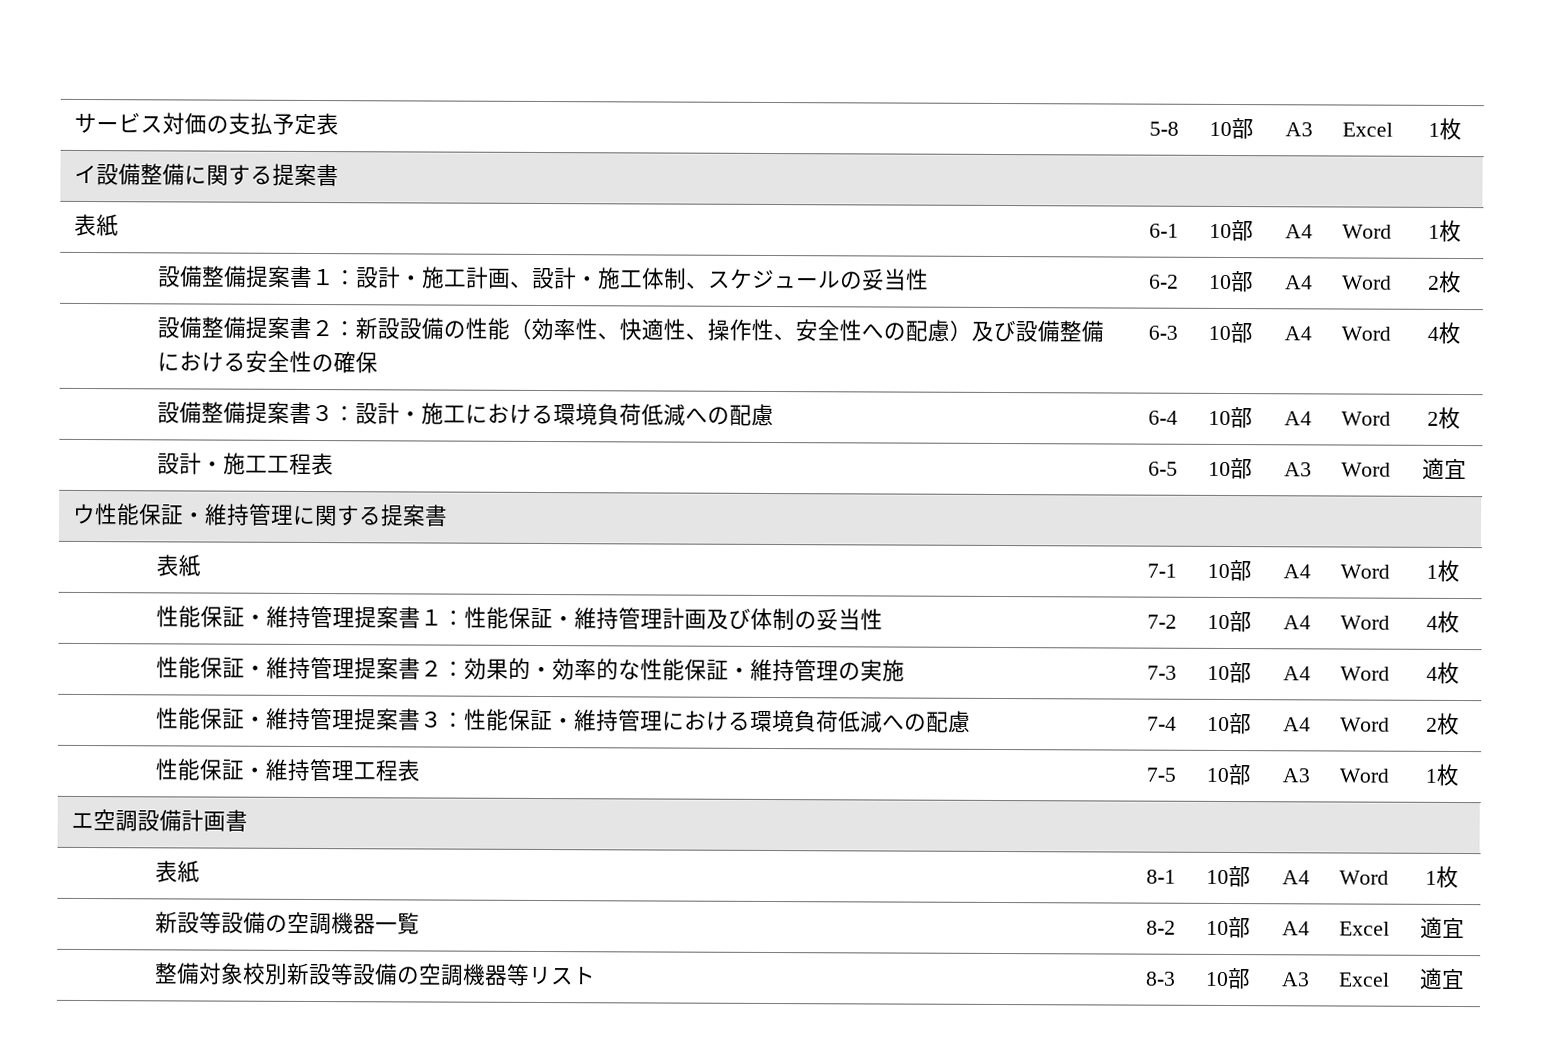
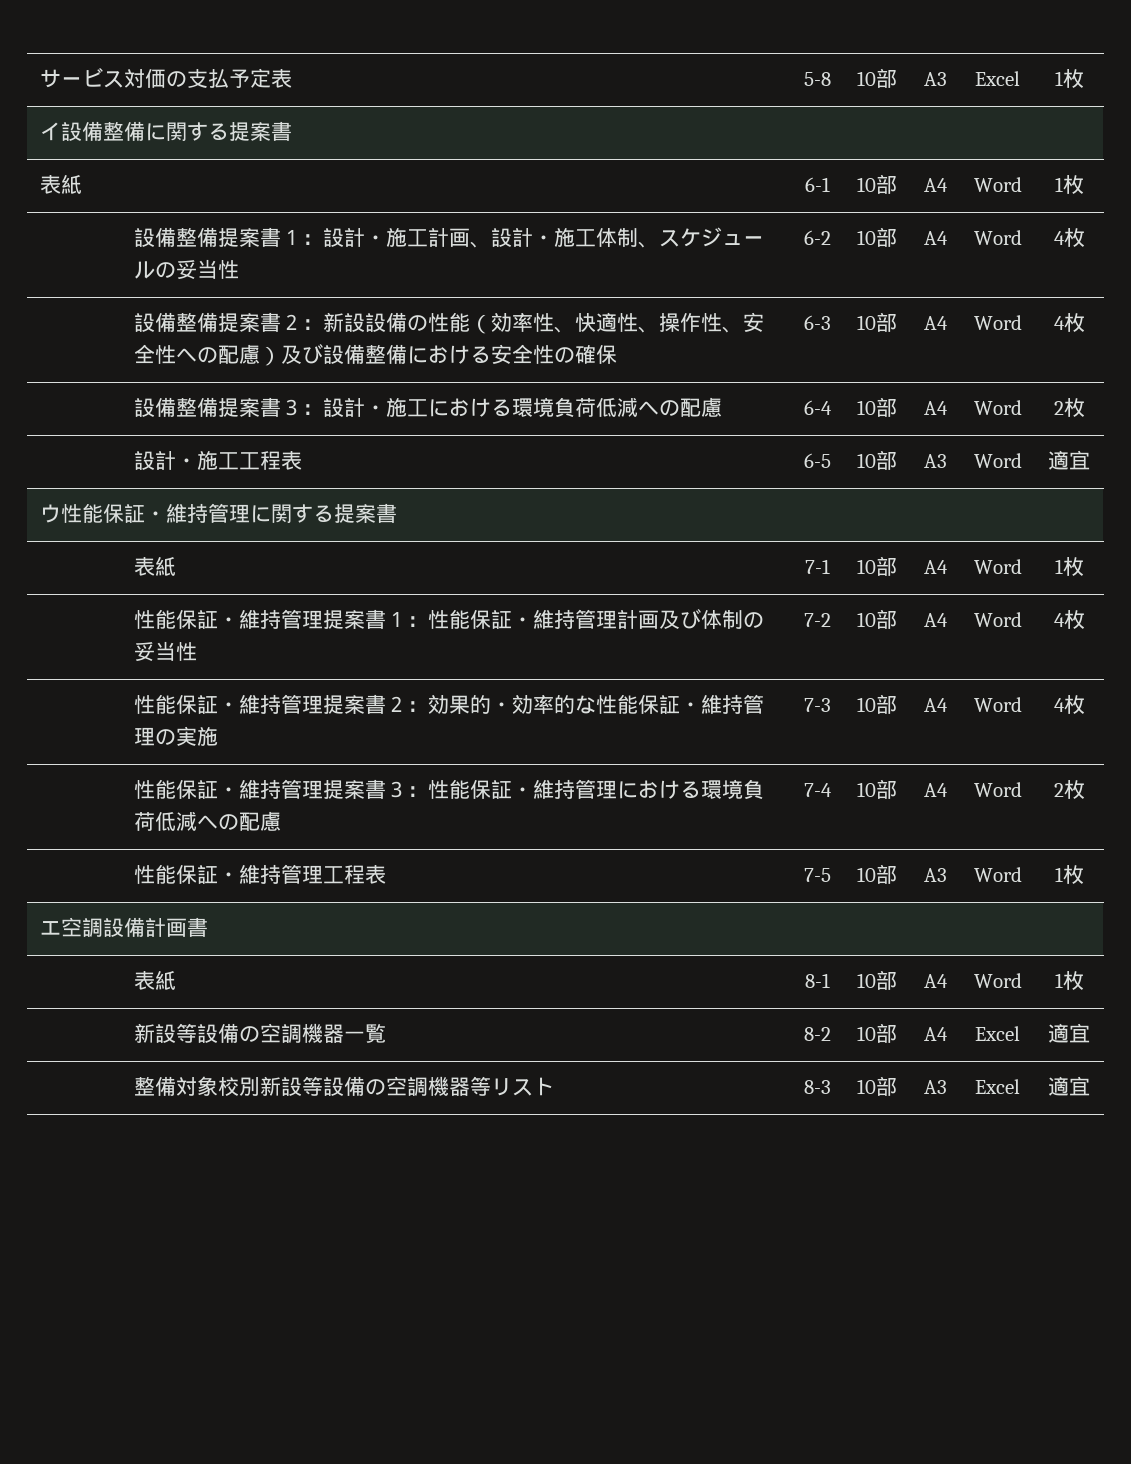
- 設備整備提案書１：設計・施工計画、設計・施工体制、スケジュールの妥当性 | 6-2 | 10部 | A4 | Word | 2枚
+ 設備整備提案書１：設計・施工計画、設計・施工体制、スケジュールの妥当性 | 6-2 | 10部 | A4 | Word | 4枚

